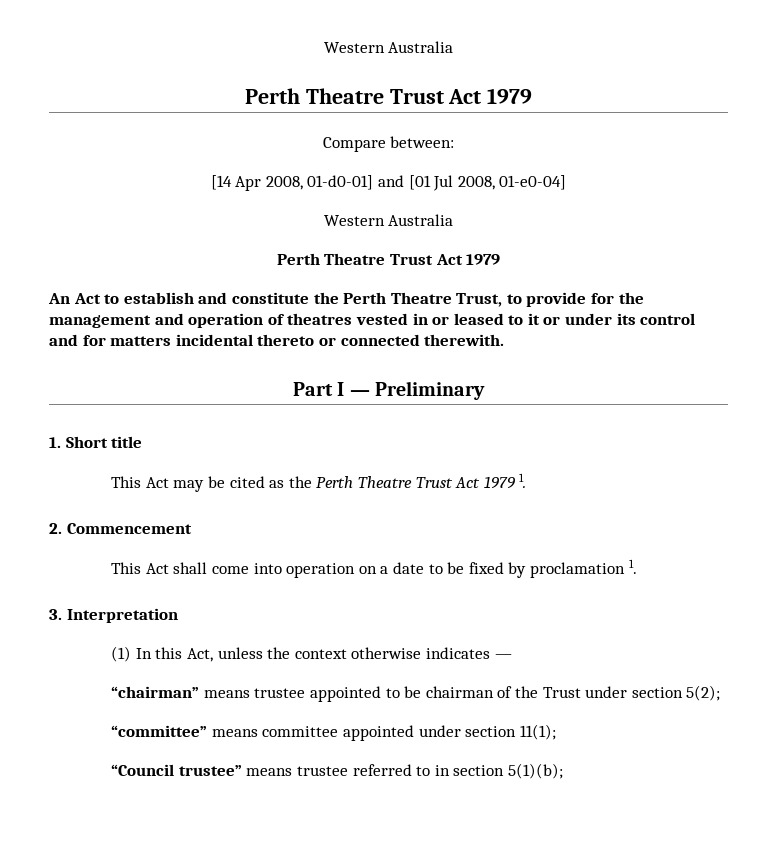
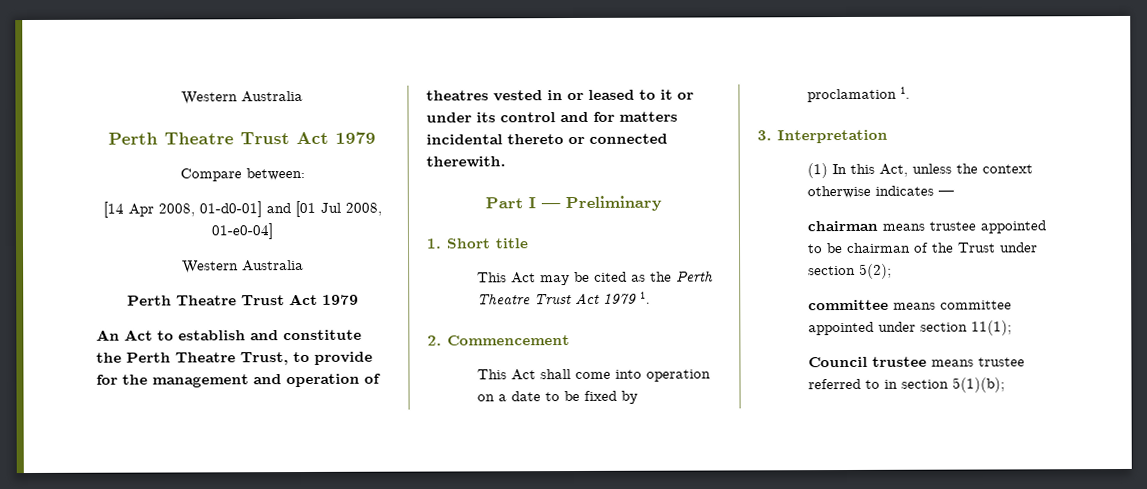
- “chairman” means trustee appointed to be chairman of the Trust under section 5(2);
+ chairman means trustee appointed to be chairman of the Trust under section 5(2);
- “committee” means committee appointed under section 11(1);
+ committee means committee appointed under section 11(1);
- “Council trustee” means trustee referred to in section 5(1)(b);
+ Council trustee means trustee referred to in section 5(1)(b);

